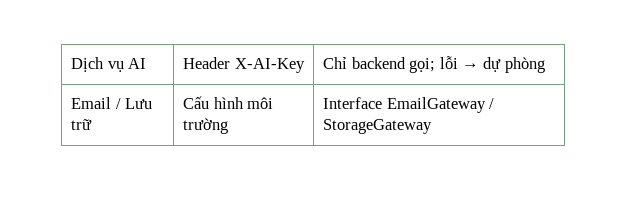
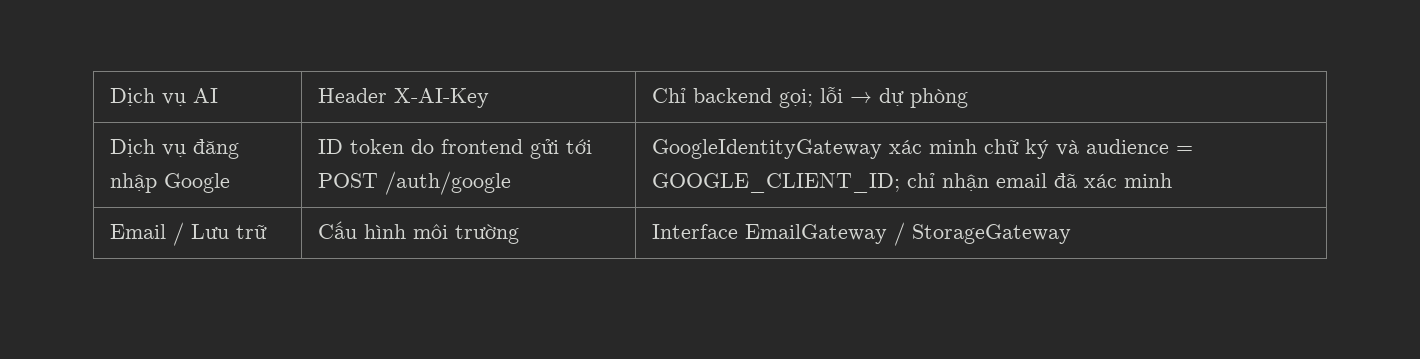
+ Dịch vụ đăng nhập Google | ID token do frontend gửi tới POST /auth/google | GoogleIdentityGateway xác minh chữ ký và audience = GOOGLE_CLIENT_ID; chỉ nhận email đã xác minh

